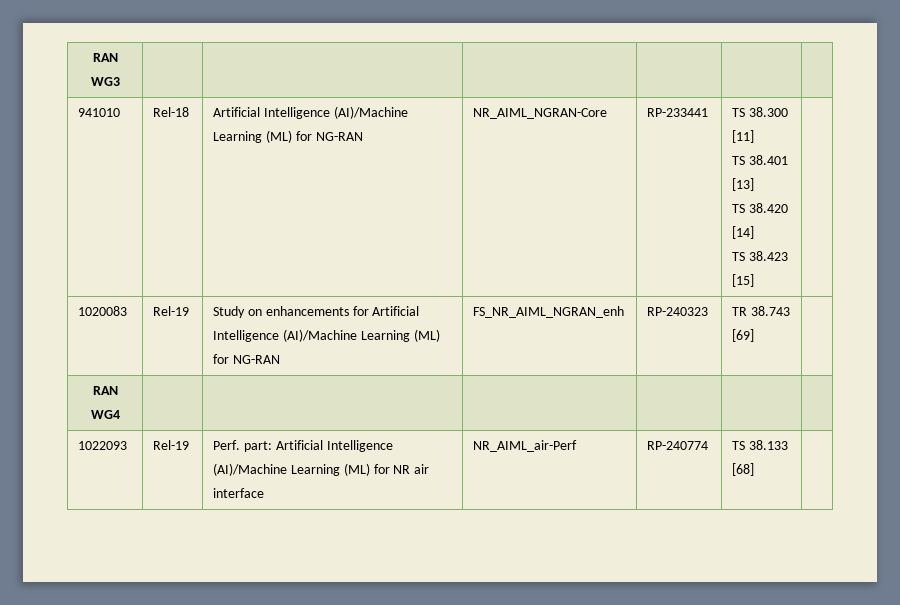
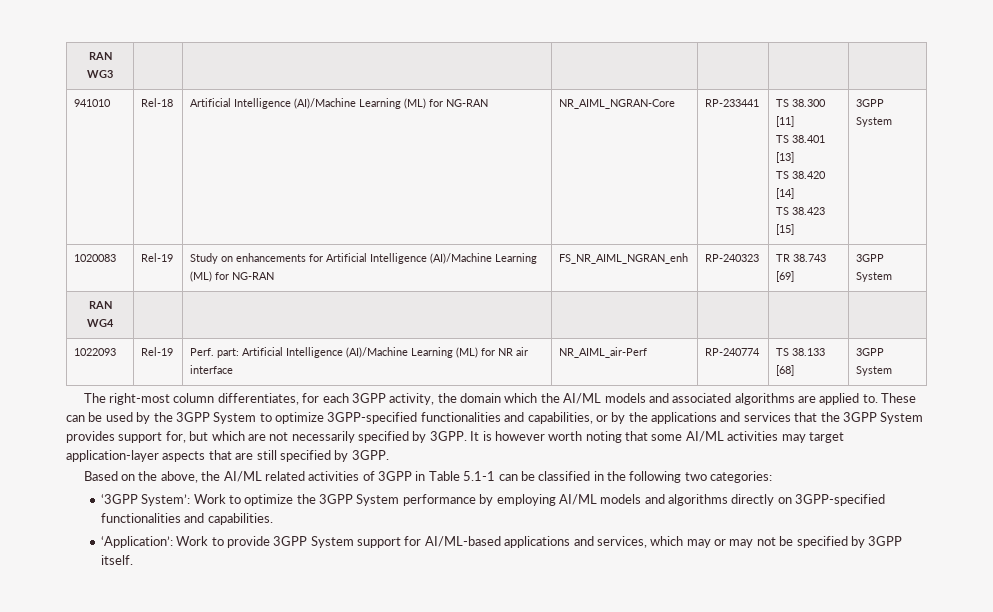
  941010 | Rel-18 | Artificial Intelligence (AI)/Machine Learning (ML) for NG-RAN | NR_AIML_NGRAN-Core | RP-233441 | TS 38.300 [11]
  TS 38.401 [13]
  TS 38.420 [14]
- TS 38.423 [15] |
+ TS 38.423 [15] | 3GPP System
- 1020083 | Rel-19 | Study on enhancements for Artificial Intelligence (AI)/Machine Learning (ML) for NG-RAN | FS_NR_AIML_NGRAN_enh | RP-240323 | TR 38.743 [69] |
+ 1020083 | Rel-19 | Study on enhancements for Artificial Intelligence (AI)/Machine Learning (ML) for NG-RAN | FS_NR_AIML_NGRAN_enh | RP-240323 | TR 38.743 [69] | 3GPP System
- 1022093 | Rel-19 | Perf. part: Artificial Intelligence (AI)/Machine Learning (ML) for NR air interface | NR_AIML_air-Perf | RP-240774 | TS 38.133 [68] |
+ 1022093 | Rel-19 | Perf. part: Artificial Intelligence (AI)/Machine Learning (ML) for NR air interface | NR_AIML_air-Perf | RP-240774 | TS 38.133 [68] | 3GPP System
+ The right-most column differentiates, for each 3GPP activity, the domain which the AI/ML models and associated algorithms are applied to. These can be used by the 3GPP System to optimize 3GPP-specified functionalities and capabilities, or by the applications and services that the 3GPP System provides support for, but which are not necessarily specified by 3GPP. It is however worth noting that some AI/ML activities may target application-layer aspects that are still specified by 3GPP.
+ Based on the above, the AI/ML related activities of 3GPP in Table 5.1-1 can be classified in the following two categories:
+ ‘3GPP System’: Work to optimize the 3GPP System performance by employing AI/ML models and algorithms directly on 3GPP-specified functionalities and capabilities.
+ ‘Application’: Work to provide 3GPP System support for AI/ML-based applications and services, which may or may not be specified by 3GPP itself.

